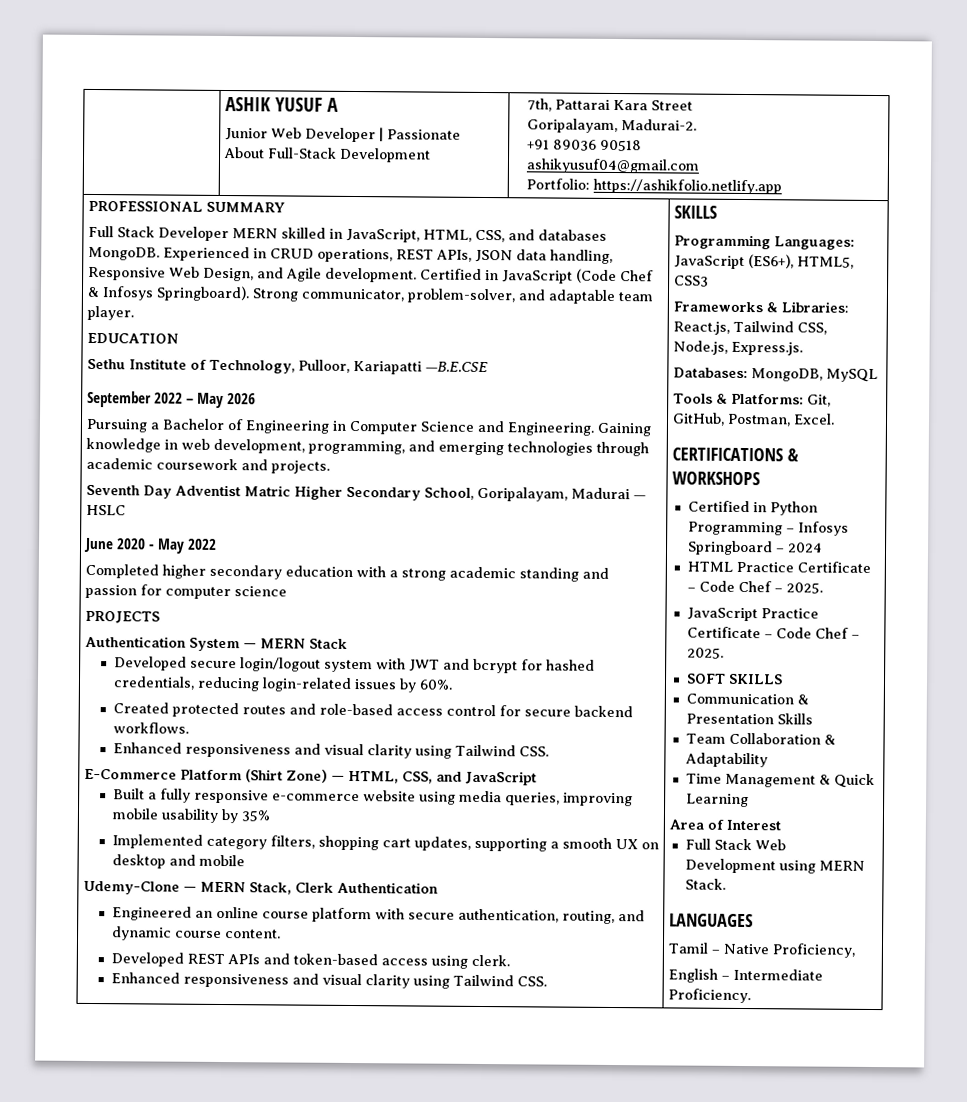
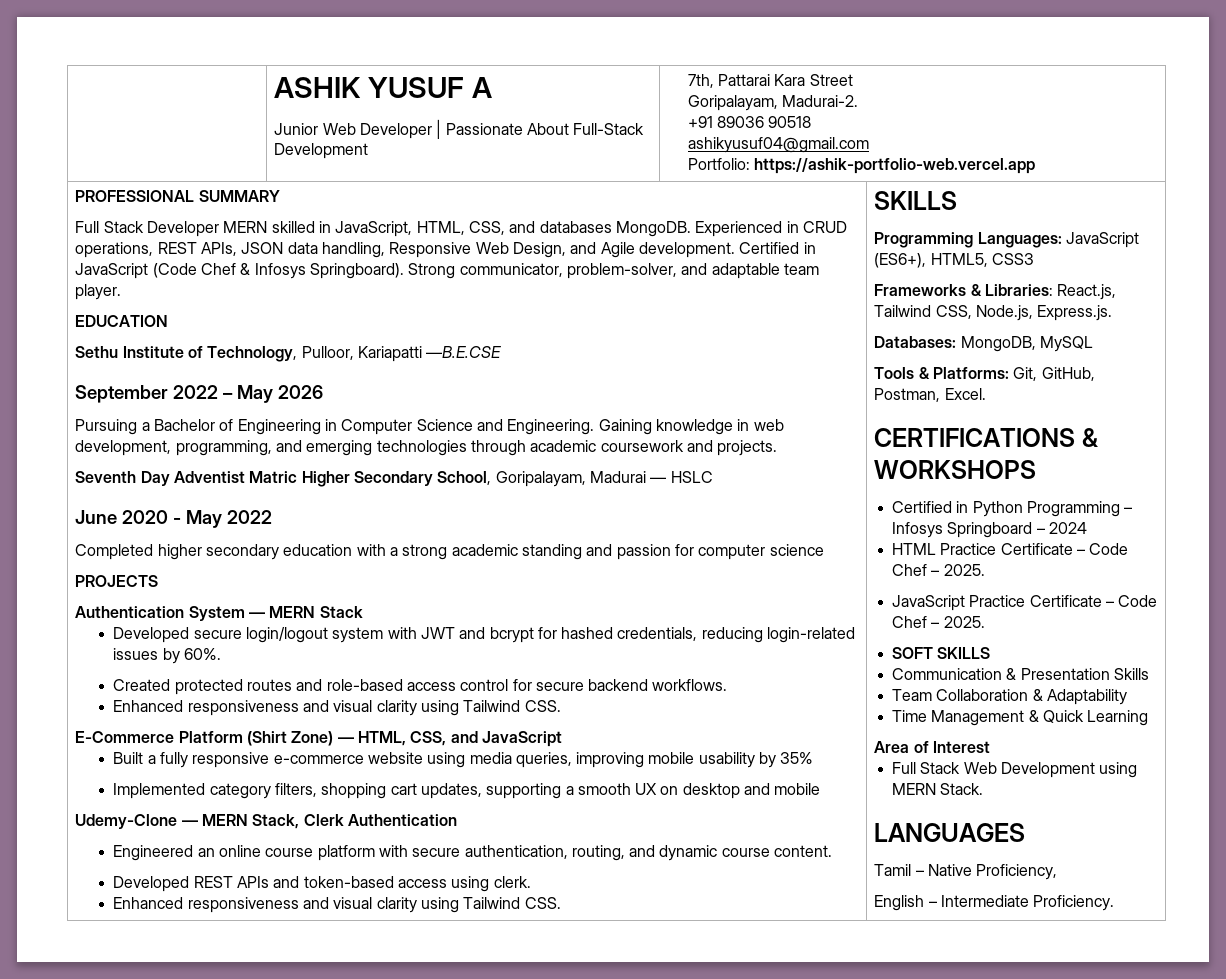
  | ASHIK YUSUF A
  Junior Web Developer | Passionate About Full-Stack Development | 7th, Pattarai Kara Street
  Goripalayam, Madurai-2.
  +91 89036 90518
  ashikyusuf04@gmail.com
- Portfolio: https://ashikfolio.netlify.app
+ Portfolio: https://ashik-portfolio-web.vercel.app

